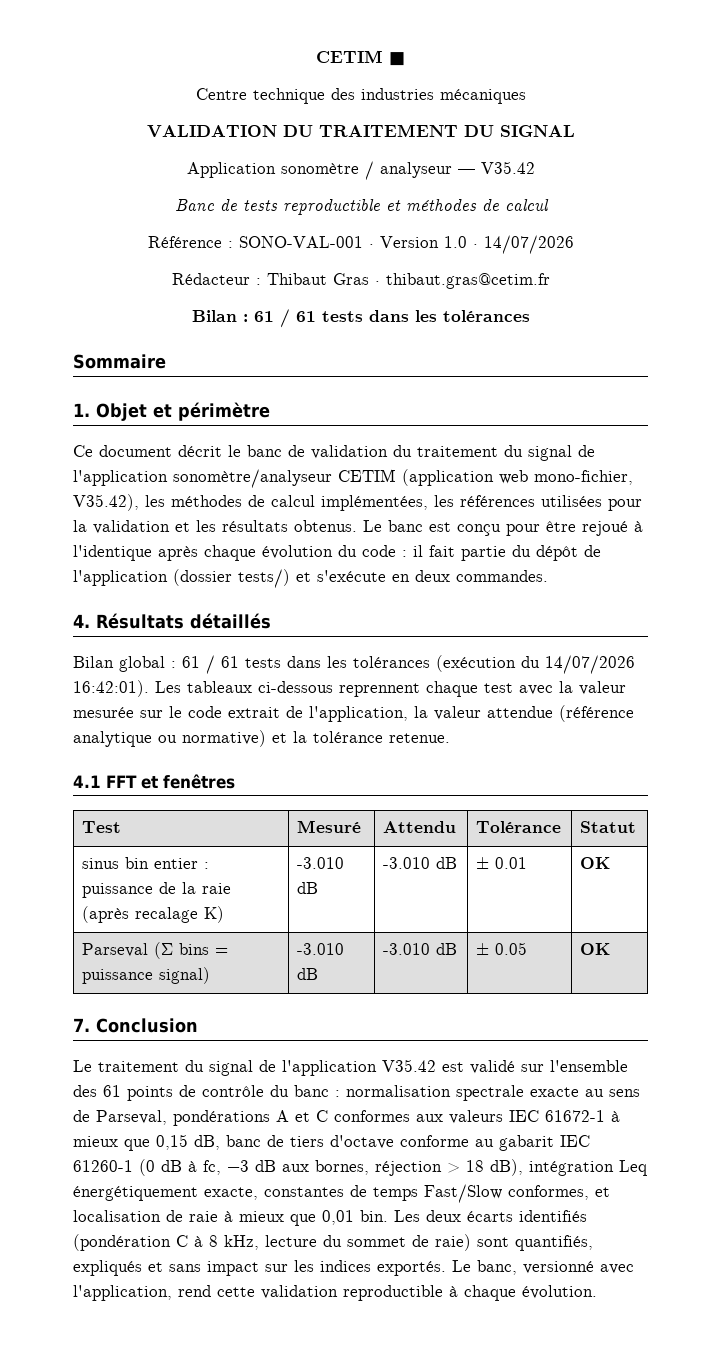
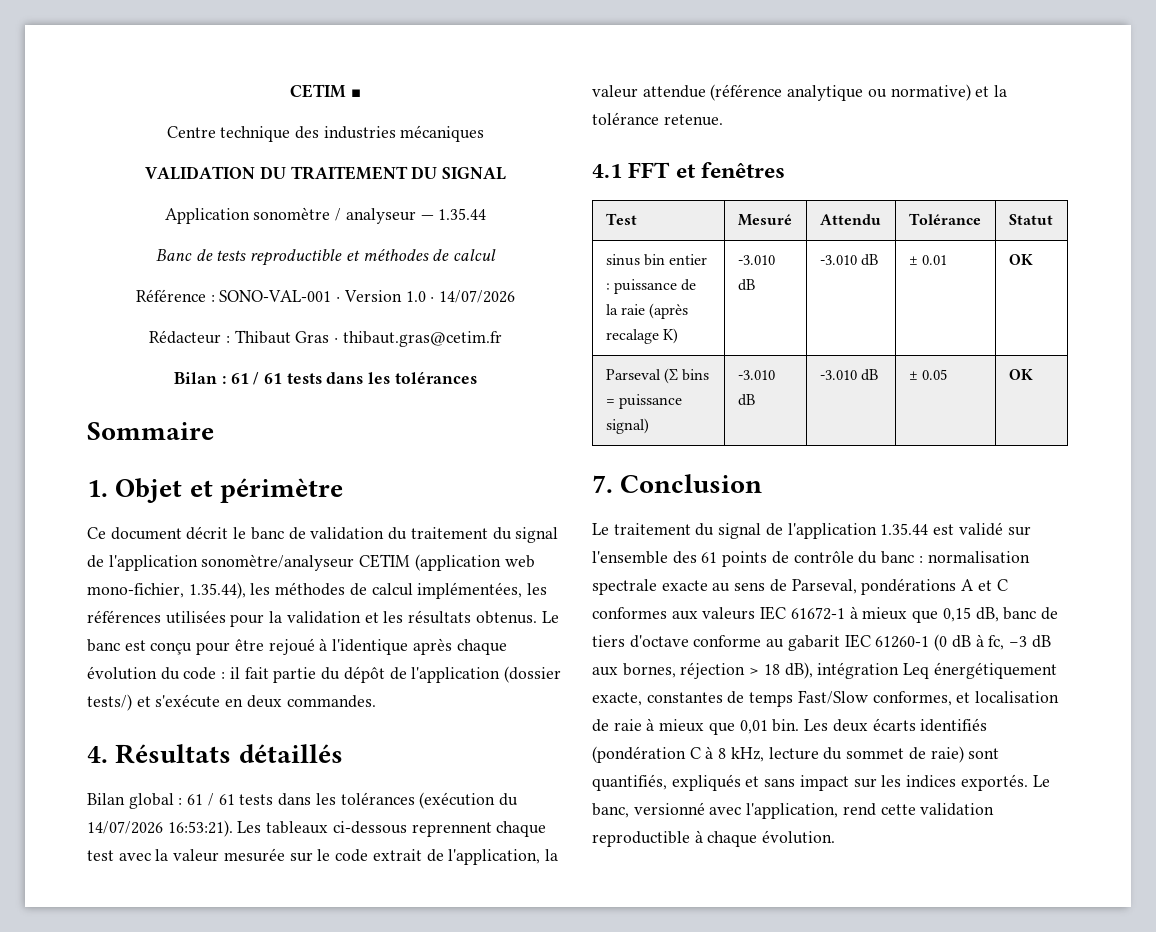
- Application sonomètre / analyseur — V35.42
+ Application sonomètre / analyseur — 1.35.44
- Ce document décrit le banc de validation du traitement du signal de l'application sonomètre/analyseur CETIM (application web mono-fichier, V35.42), les méthodes de calcul implémentées, les références utilisées pour la validation et les résultats obtenus.
+ Ce document décrit le banc de validation du traitement du signal de l'application sonomètre/analyseur CETIM (application web mono-fichier, 1.35.44), les méthodes de calcul implémentées, les références utilisées pour la validation et les résultats obtenus.
- Bilan global : 61 / 61 tests dans les tolérances (exécution du 14/07/2026 16:42:01).
+ Bilan global : 61 / 61 tests dans les tolérances (exécution du 14/07/2026 16:53:21).
- Le traitement du signal de l'application V35.42 est validé sur l'ensemble des 61 points de contrôle du banc :
+ Le traitement du signal de l'application 1.35.44 est validé sur l'ensemble des 61 points de contrôle du banc :

